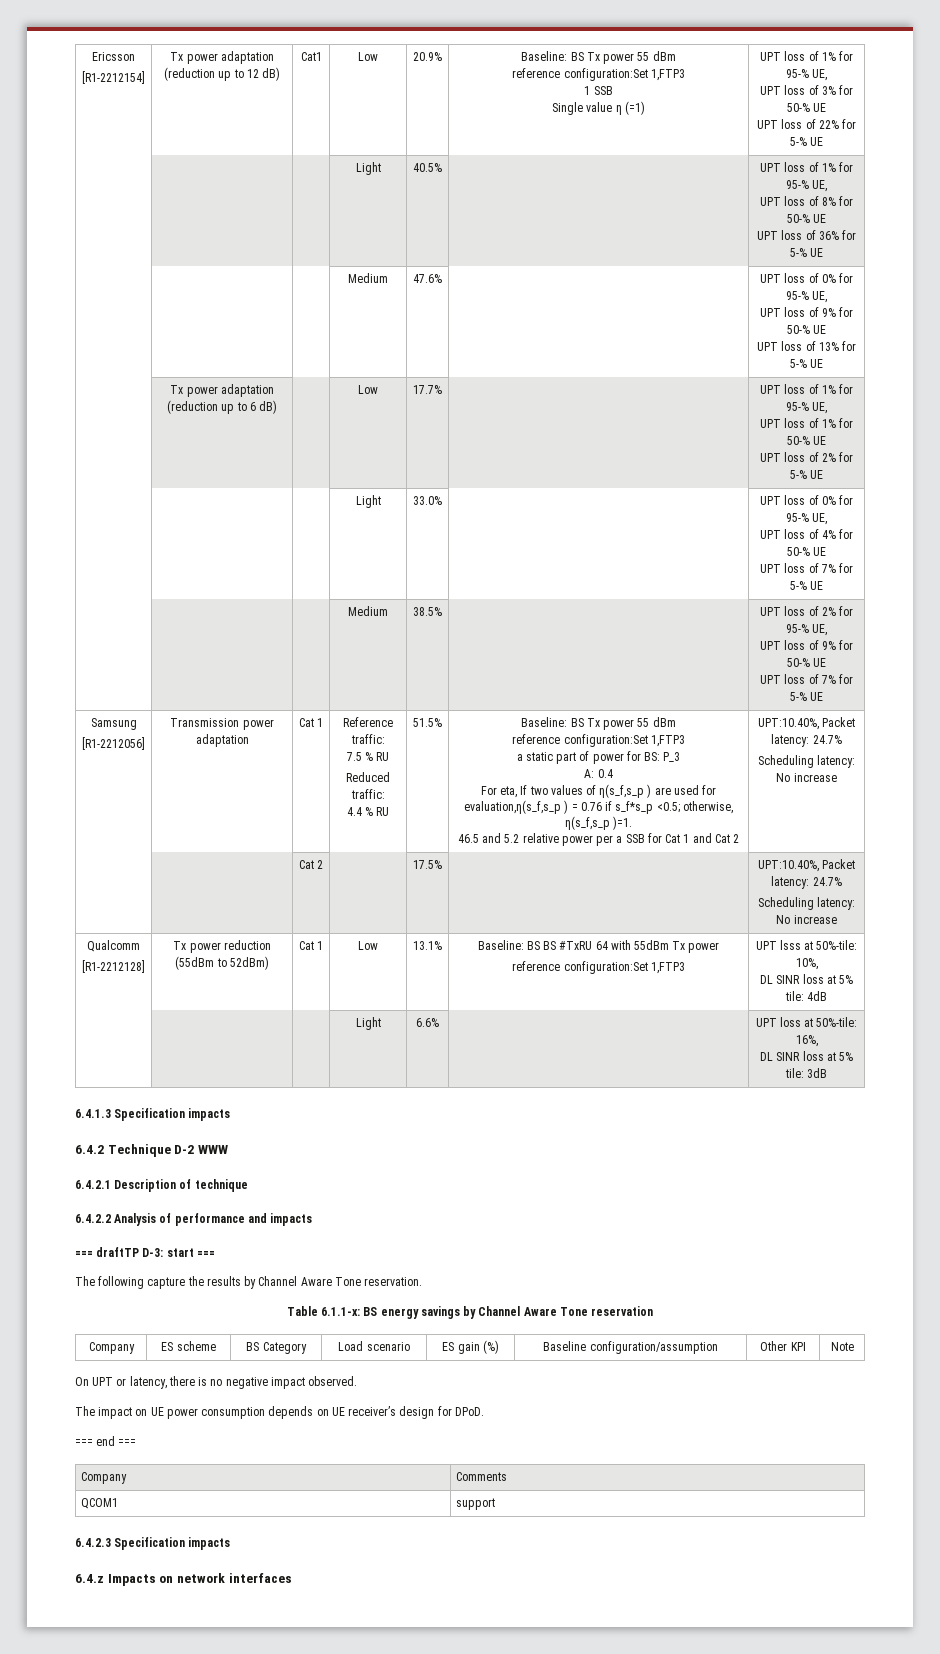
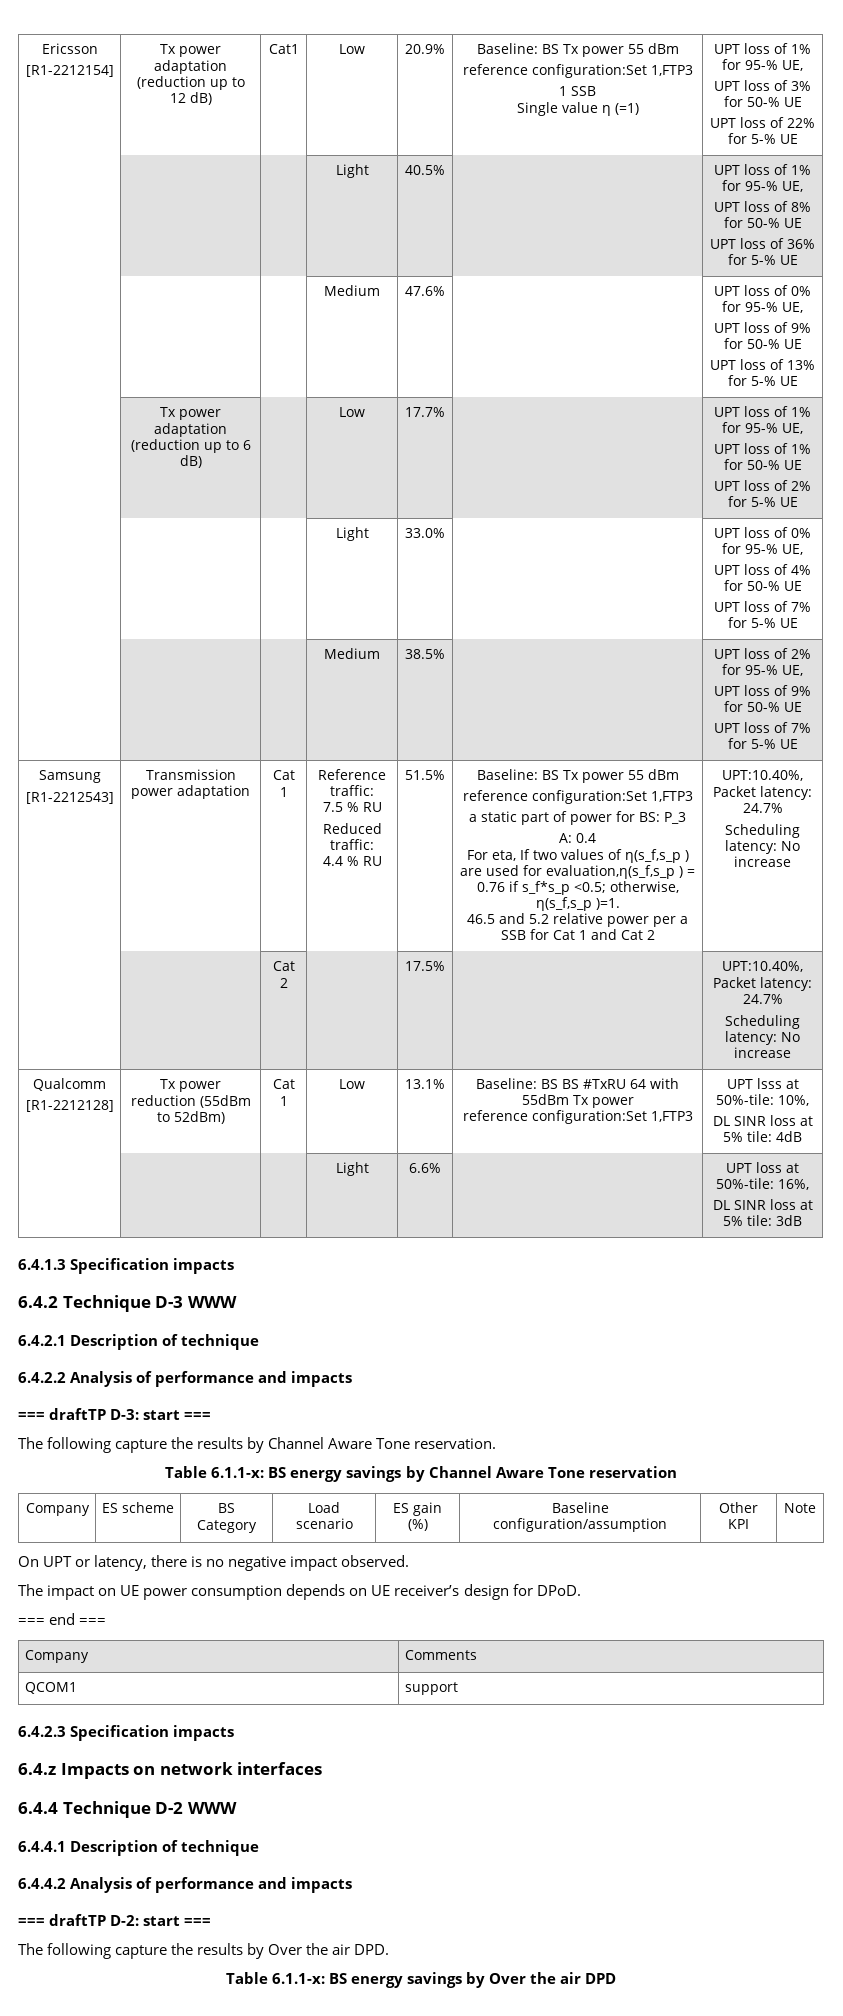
- [R1-2212056]
+ [R1-2212543]
- 6.4.2 Technique D-2 WWW
+ 6.4.2 Technique D-3 WWW
+ 6.4.4 Technique D-2 WWW
+ 6.4.4.1 Description of technique
+ 6.4.4.2 Analysis of performance and impacts
+ === draftTP D-2: start ===
+ The following capture the results by Over the air DPD.
+ Table 6.1.1-x: BS energy savings by Over the air DPD

